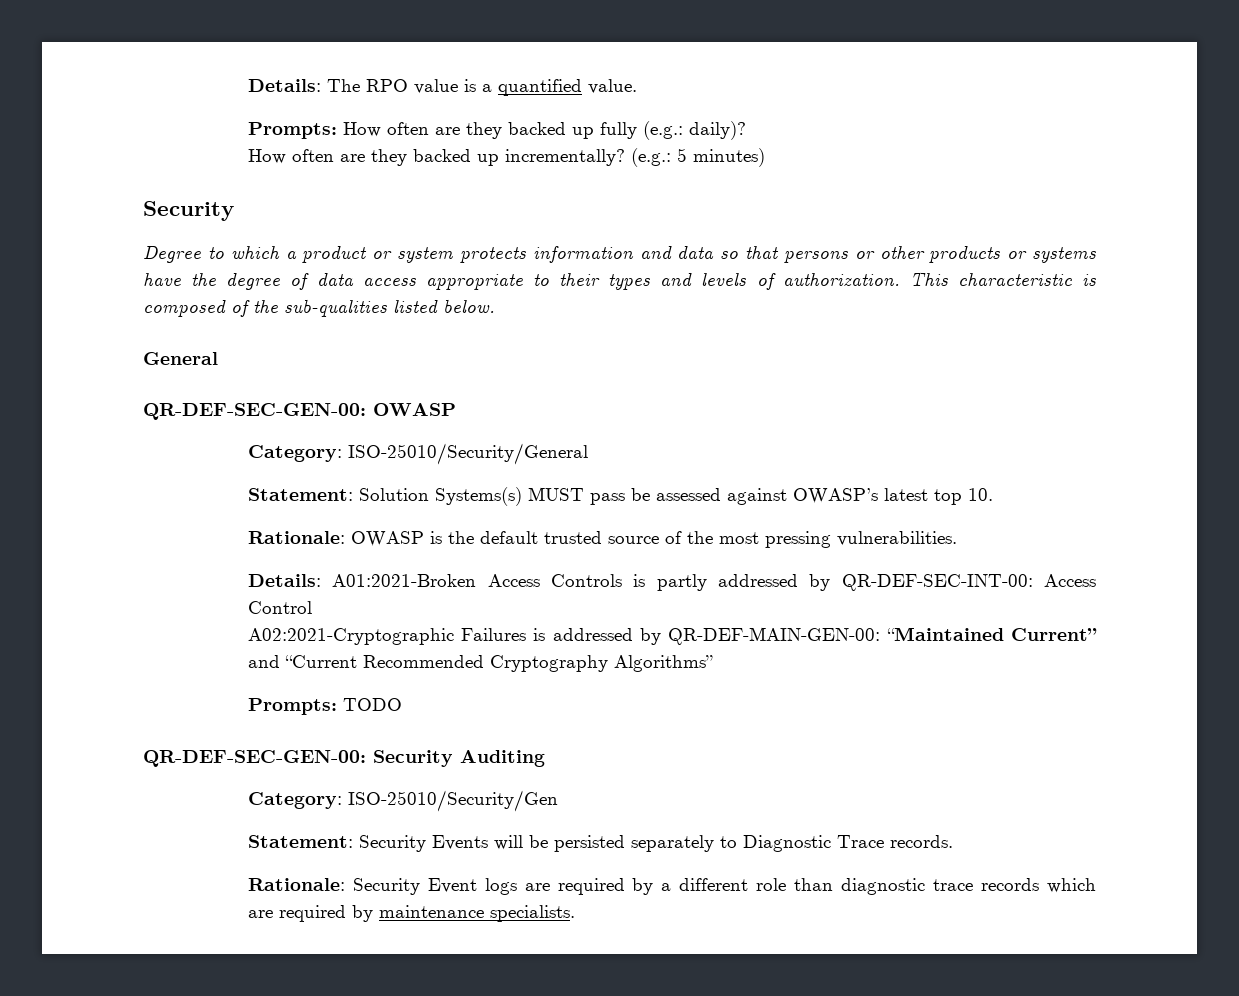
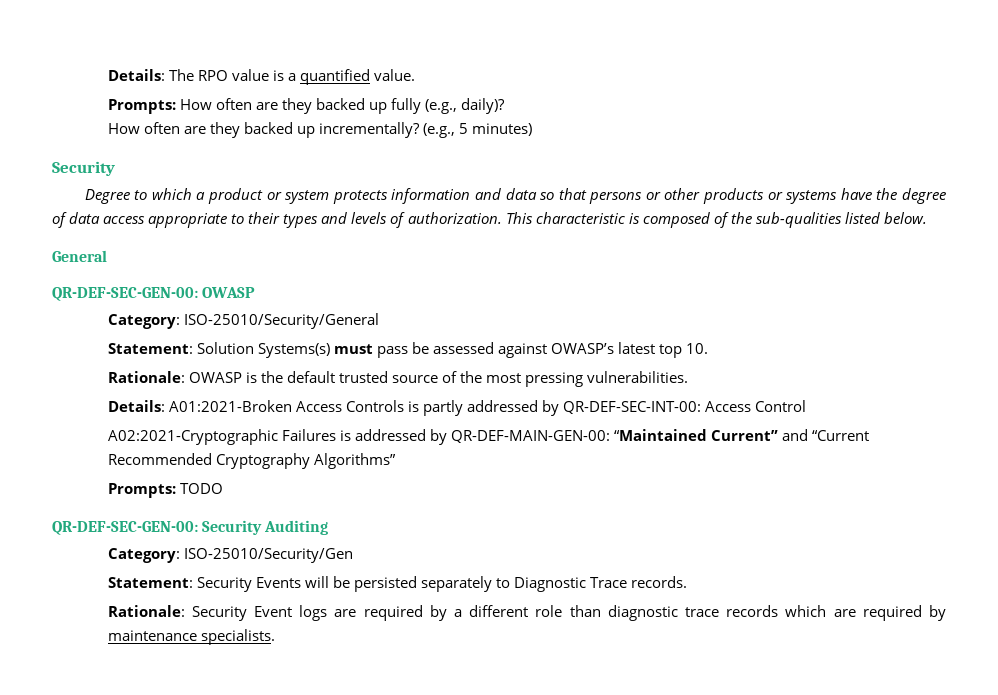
- Prompts: How often are they backed up fully (e.g.: daily)?
+ Prompts: How often are they backed up fully (e.g., daily)?
- (e.g.: 5 minutes)
+ (e.g., 5 minutes)
- Statement: Solution Systems(s) MUST pass be assessed against OWASP’s latest top 10.
+ Statement: Solution Systems(s) must pass be assessed against OWASP’s latest top 10.

